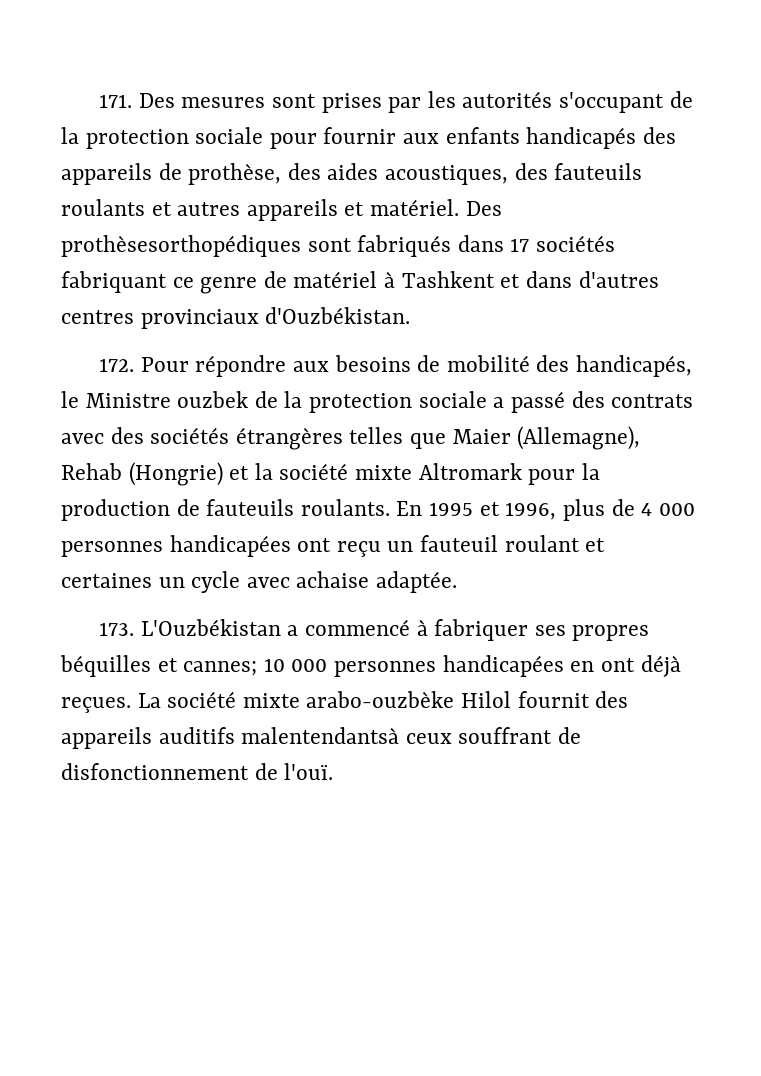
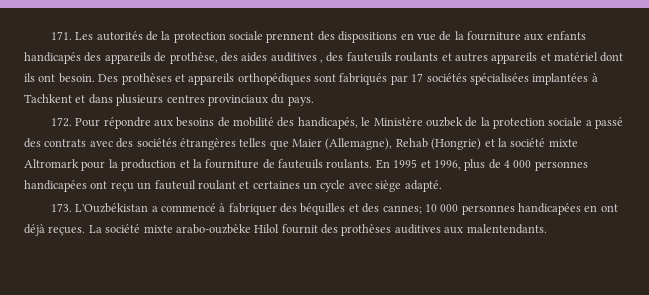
- 171. Des mesures sont prises par les autorités s'occupant de la protection sociale pour fournir aux enfants handicapés des appareils de prothèse, des aides acoustiques, des fauteuils roulants et autres appareils et matériel. Des prothèsesorthopédiques sont fabriqués dans 17 sociétés fabriquant ce genre de matériel à Tashkent et dans d'autres centres provinciaux d'Ouzbékistan.
+ 171. Les autorités de la protection sociale prennent des dispositions en vue de la fourniture aux enfants handicapés des appareils de prothèse, des aides auditives , des fauteuils roulants et autres appareils et matériel dont ils ont besoin. Des prothèses et appareils orthopédiques sont fabriqués par 17 sociétés spécialisées implantées à Tachkent et dans plusieurs centres provinciaux du pays.
- 172. Pour répondre aux besoins de mobilité des handicapés, le Ministre ouzbek de la protection sociale a passé des contrats avec des sociétés étrangères telles que Maier (Allemagne), Rehab (Hongrie) et la société mixte Altromark pour la production de fauteuils roulants.
+ 172. Pour répondre aux besoins de mobilité des handicapés, le Ministère ouzbek de la protection sociale a passé des contrats avec des sociétés étrangères telles que Maier (Allemagne), Rehab (Hongrie) et la société mixte Altromark pour la production et la fourniture de fauteuils roulants.
- En 1995 et 1996, plus de 4 000 personnes handicapées ont reçu un fauteuil roulant et certaines un cycle avec achaise adaptée.
+ En 1995 et 1996, plus de 4 000 personnes handicapées ont reçu un fauteuil roulant et certaines un cycle avec siège adapté.
- 173. L'Ouzbékistan a commencé à fabriquer ses propres béquilles et cannes; 10 000 personnes handicapées en ont déjà reçues.
+ 173. L'Ouzbékistan a commencé à fabriquer des béquilles et des cannes; 10 000 personnes handicapées en ont déjà reçues.
- La société mixte arabo-ouzbèke Hilol fournit des appareils auditifs malentendantsà ceux souffrant de disfonctionnement de l'ouï.
+ La société mixte arabo-ouzbèke Hilol fournit des prothèses auditives aux malentendants.

